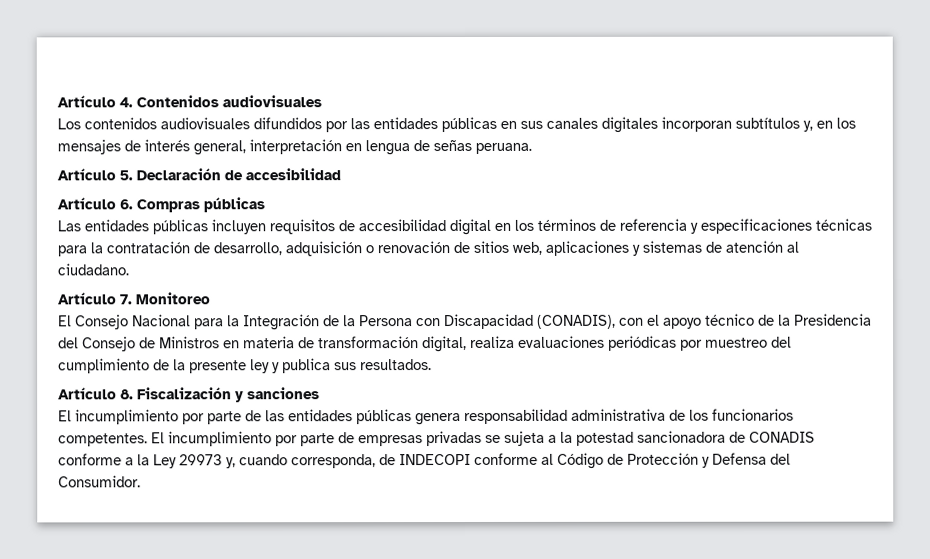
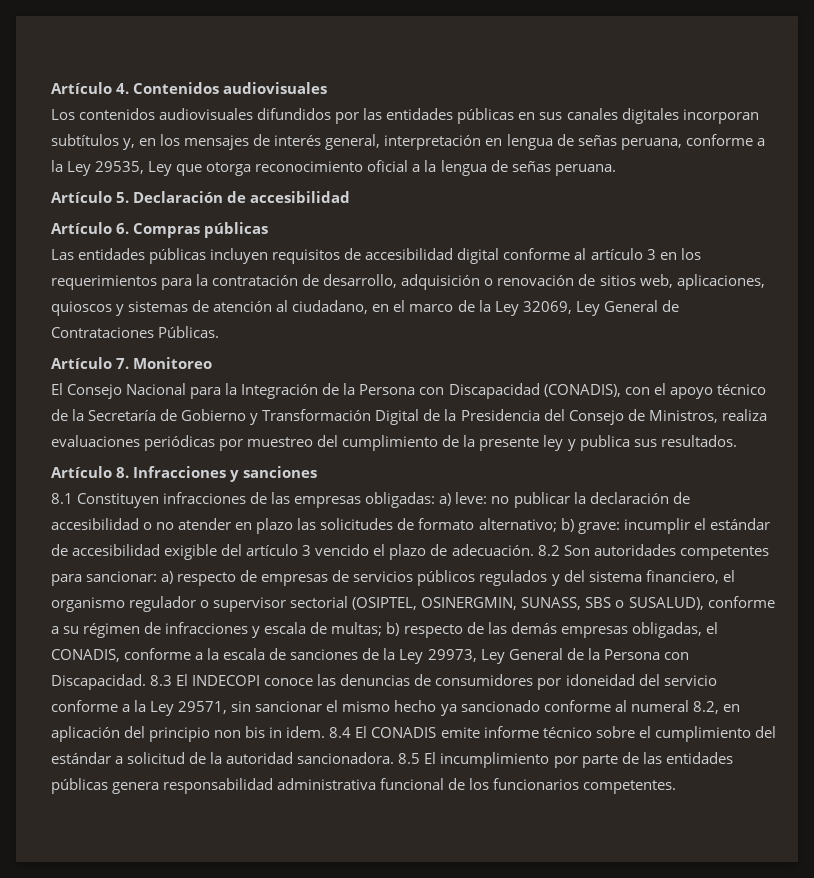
- Los contenidos audiovisuales difundidos por las entidades públicas en sus canales digitales incorporan subtítulos y, en los mensajes de interés general, interpretación en lengua de señas peruana.
+ Los contenidos audiovisuales difundidos por las entidades públicas en sus canales digitales incorporan subtítulos y, en los mensajes de interés general, interpretación en lengua de señas peruana, conforme a la Ley 29535, Ley que otorga reconocimiento oficial a la lengua de señas peruana.
- Las entidades públicas incluyen requisitos de accesibilidad digital en los términos de referencia y especificaciones técnicas para la contratación de desarrollo, adquisición o renovación de sitios web, aplicaciones y sistemas de atención al ciudadano.
+ Las entidades públicas incluyen requisitos de accesibilidad digital conforme al artículo 3 en los requerimientos para la contratación de desarrollo, adquisición o renovación de sitios web, aplicaciones, quioscos y sistemas de atención al ciudadano, en el marco de la Ley 32069, Ley General de Contrataciones Públicas.
- El Consejo Nacional para la Integración de la Persona con Discapacidad (CONADIS), con el apoyo técnico de la Presidencia del Consejo de Ministros en materia de transformación digital, realiza evaluaciones periódicas por muestreo del cumplimiento de la presente ley y publica sus resultados.
+ El Consejo Nacional para la Integración de la Persona con Discapacidad (CONADIS), con el apoyo técnico de la Secretaría de Gobierno y Transformación Digital de la Presidencia del Consejo de Ministros, realiza evaluaciones periódicas por muestreo del cumplimiento de la presente ley y publica sus resultados.
- Artículo 8. Fiscalización y sanciones
+ Artículo 8. Infracciones y sanciones
- El incumplimiento por parte de las entidades públicas genera responsabilidad administrativa de los funcionarios competentes. El incumplimiento por parte de empresas privadas se sujeta a la potestad sancionadora de CONADIS conforme a la Ley 29973 y, cuando corresponda, de INDECOPI conforme al Código de Protección y Defensa del Consumidor.
+ 8.1 Constituyen infracciones de las empresas obligadas: a) leve: no publicar la declaración de accesibilidad o no atender en plazo las solicitudes de formato alternativo; b) grave: incumplir el estándar de accesibilidad exigible del artículo 3 vencido el plazo de adecuación. 8.2 Son autoridades competentes para sancionar: a) respecto de empresas de servicios públicos regulados y del sistema financiero, el organismo regulador o supervisor sectorial (OSIPTEL, OSINERGMIN, SUNASS, SBS o SUSALUD), conforme a su régimen de infracciones y escala de multas; b) respecto de las demás empresas obligadas, el CONADIS, conforme a la escala de sanciones de la Ley 29973, Ley General de la Persona con Discapacidad. 8.3 El INDECOPI conoce las denuncias de consumidores por idoneidad del servicio conforme a la Ley 29571, sin sancionar el mismo hecho ya sancionado conforme al numeral 8.2, en aplicación del principio non bis in idem. 8.4 El CONADIS emite informe técnico sobre el cumplimiento del estándar a solicitud de la autoridad sancionadora. 8.5 El incumplimiento por parte de las entidades públicas genera responsabilidad administrativa funcional de los funcionarios competentes.

